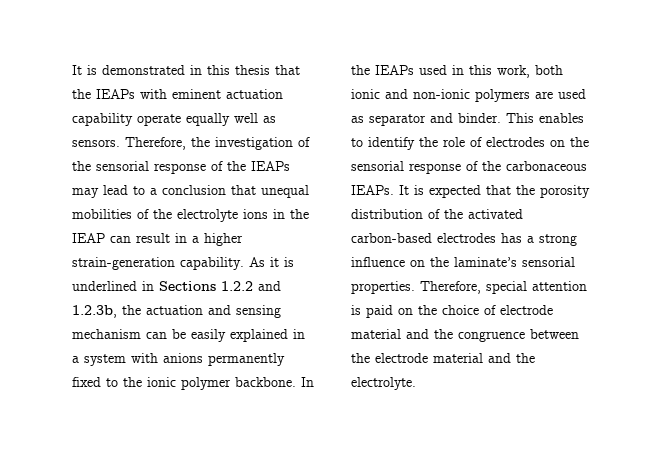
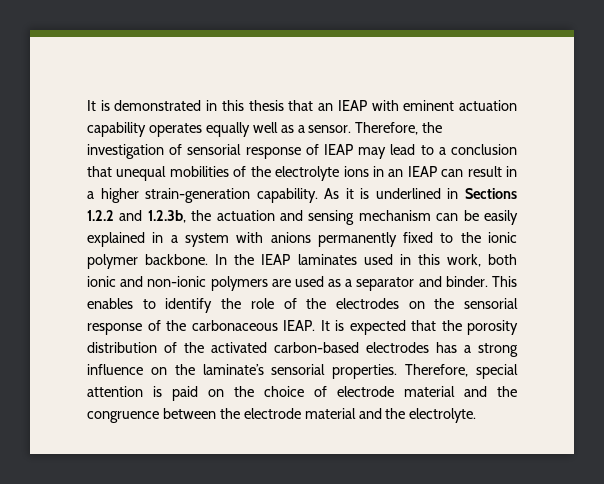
- It is demonstrated in this thesis that the IEAPs with eminent actuation capability operate equally well as sensors.
+ It is demonstrated in this thesis that an IEAP with eminent actuation capability operates equally well as a sensor.
- Therefore, the investigation of the sensorial response of the IEAPs may lead to a conclusion that unequal mobilities of the electrolyte ions in the IEAP can result in a higher strain-generation capability.
+ Therefore, the investigation of sensorial response of IEAP may lead to a conclusion that unequal mobilities of the electrolyte ions in an IEAP can result in a higher strain-generation capability.
- In the IEAPs used in this work, both ionic and non-ionic polymers are used as separator and binder.
+ In the IEAP laminates used in this work, both ionic and non-ionic polymers are used as a separator and binder.
- This enables to identify the role of electrodes on the sensorial response of the carbonaceous IEAPs.
+ This enables to identify the role of the electrodes on the sensorial response of the carbonaceous IEAP.

